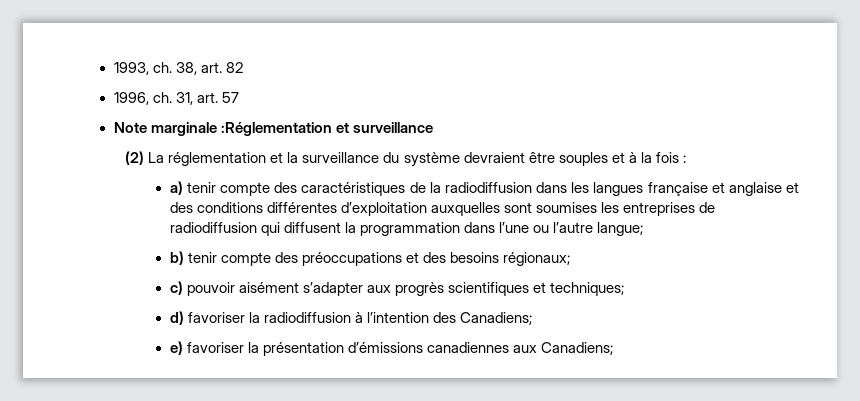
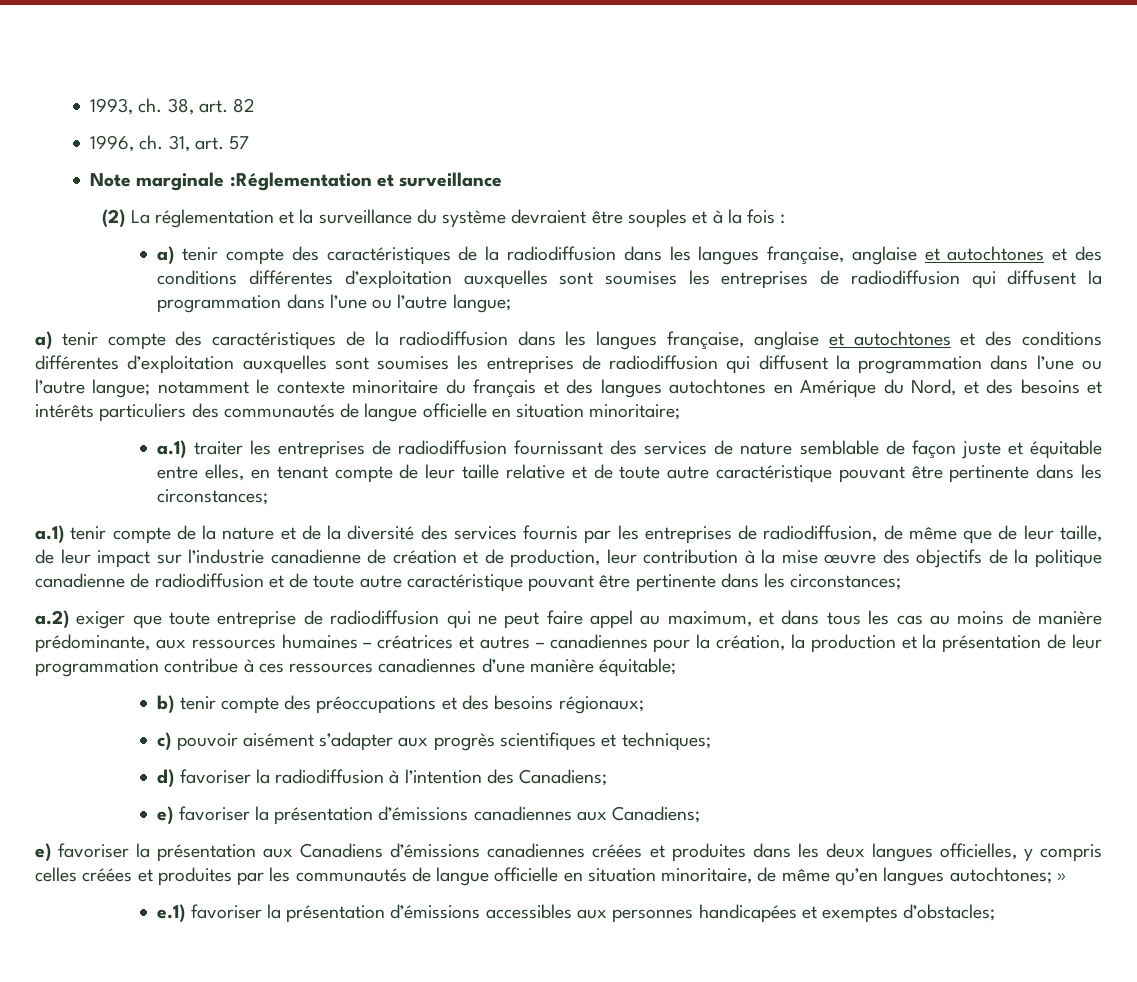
  (2) La réglementation et la surveillance du système devraient être souples et à la fois :
- a) tenir compte des caractéristiques de la radiodiffusion dans les langues française et anglaise et des conditions différentes d’exploitation auxquelles sont soumises les entreprises de radiodiffusion qui diffusent la programmation dans l’une ou l’autre langue;
+ a) tenir compte des caractéristiques de la radiodiffusion dans les langues française, anglaise et autochtones et des conditions différentes d’exploitation auxquelles sont soumises les entreprises de radiodiffusion qui diffusent la programmation dans l’une ou l’autre langue;
+ a) tenir compte des caractéristiques de la radiodiffusion dans les langues française, anglaise et autochtones et des conditions différentes d’exploitation auxquelles sont soumises les entreprises de radiodiffusion qui diffusent la programmation dans l’une ou l’autre langue; notamment le contexte minoritaire du français et des langues autochtones en Amérique du Nord, et des besoins et intérêts particuliers des communautés de langue officielle en situation minoritaire;
+ a.1) traiter les entreprises de radiodiffusion fournissant des services de nature semblable de façon juste et équitable entre elles, en tenant compte de leur taille relative et de toute autre caractéristique pouvant être pertinente dans les circonstances;
+ a.1) tenir compte de la nature et de la diversité des services fournis par les entreprises de radiodiffusion, de même que de leur taille, de leur impact sur l’industrie canadienne de création et de production, leur contribution à la mise œuvre des objectifs de la politique canadienne de radiodiffusion et de toute autre caractéristique pouvant être pertinente dans les circonstances;
+ a.2) exiger que toute entreprise de radiodiffusion qui ne peut faire appel au maximum, et dans tous les cas au moins de manière prédominante, aux ressources humaines – créatrices et autres – canadiennes pour la création, la production et la présentation de leur programmation contribue à ces ressources canadiennes d’une manière équitable;
+ e) favoriser la présentation aux Canadiens d’émissions canadiennes créées et produites dans les deux langues officielles, y compris celles créées et produites par les communautés de langue officielle en situation minoritaire, de même qu’en langues autochtones; »
+ e.1) favoriser la présentation d’émissions accessibles aux personnes handicapées et exemptes d’obstacles;

